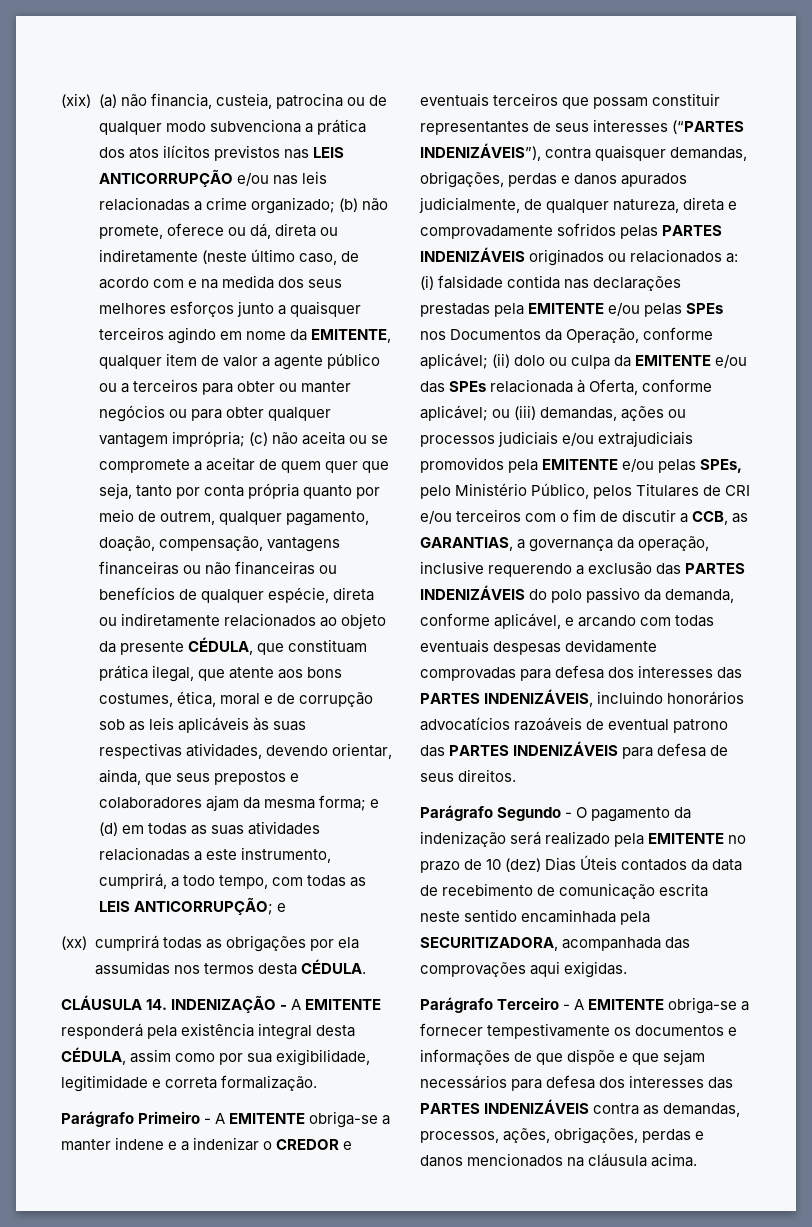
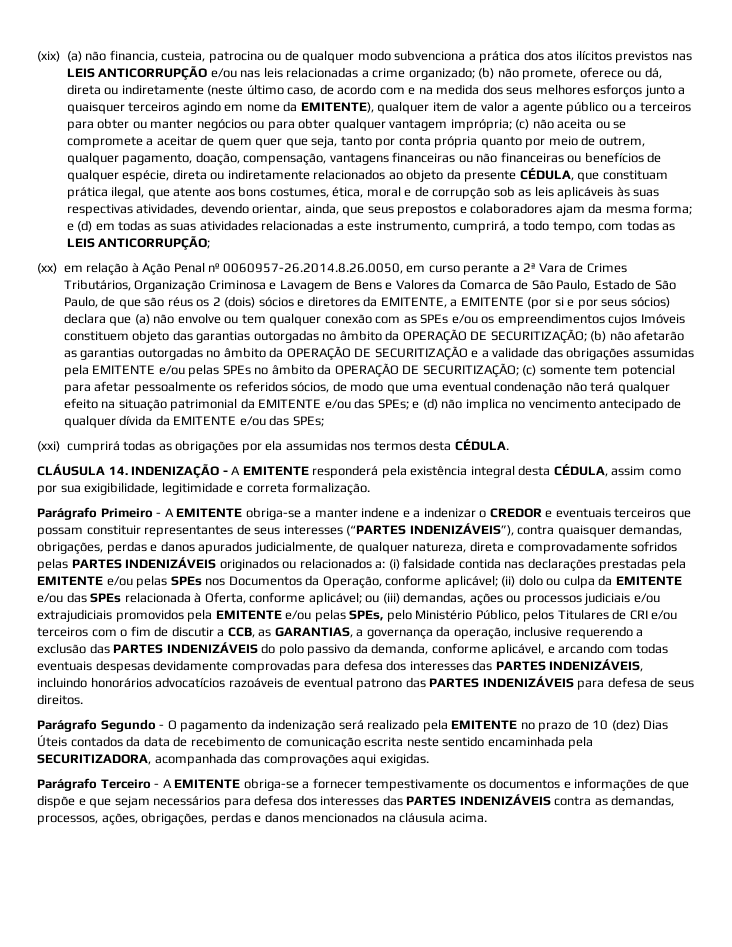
- (b) não promete, oferece ou dá, direta ou indiretamente (neste último caso, de acordo com e na medida dos seus melhores esforços junto a quaisquer terceiros agindo em nome da EMITENTE, qualquer item de valor a agente público ou a terceiros para obter ou manter negócios ou para obter qualquer vantagem imprópria;
+ (b) não promete, oferece ou dá, direta ou indiretamente (neste último caso, de acordo com e na medida dos seus melhores esforços junto a quaisquer terceiros agindo em nome da EMITENTE), qualquer item de valor a agente público ou a terceiros para obter ou manter negócios ou para obter qualquer vantagem imprópria;
- e (d) em todas as suas atividades relacionadas a este instrumento, cumprirá, a todo tempo, com todas as LEIS ANTICORRUPÇÃO; e
- (xx) cumprirá todas as obrigações por ela assumidas nos termos desta CÉDULA.
+ e (d) em todas as suas atividades relacionadas a este instrumento, cumprirá, a todo tempo, com todas as LEIS ANTICORRUPÇÃO;
+ (xx) em relação à Ação Penal nº 0060957-26.2014.8.26.0050, em curso perante a 2ª Vara de Crimes Tributários, Organização Criminosa e Lavagem de Bens e Valores da Comarca de São Paulo, Estado de São Paulo, de que são réus os 2 (dois) sócios e diretores da EMITENTE, a EMITENTE (por si e por seus sócios) declara que (a) não envolve ou tem qualquer conexão com as SPEs e/ou os empreendimentos cujos Imóveis constituem objeto das garantias outorgadas no âmbito da OPERAÇÃO DE SECURITIZAÇÃO; (b) não afetarão as garantias outorgadas no âmbito da OPERAÇÃO DE SECURITIZAÇÃO e a validade das obrigações assumidas pela EMITENTE e/ou pelas SPEs no âmbito da OPERAÇÃO DE SECURITIZAÇÃO; (c) somente tem potencial para afetar pessoalmente os referidos sócios, de modo que uma eventual condenação não terá qualquer efeito na situação patrimonial da EMITENTE e/ou das SPEs; e (d) não implica no vencimento antecipado de qualquer dívida da EMITENTE e/ou das SPEs;
+ (xxi) cumprirá todas as obrigações por ela assumidas nos termos desta CÉDULA.

